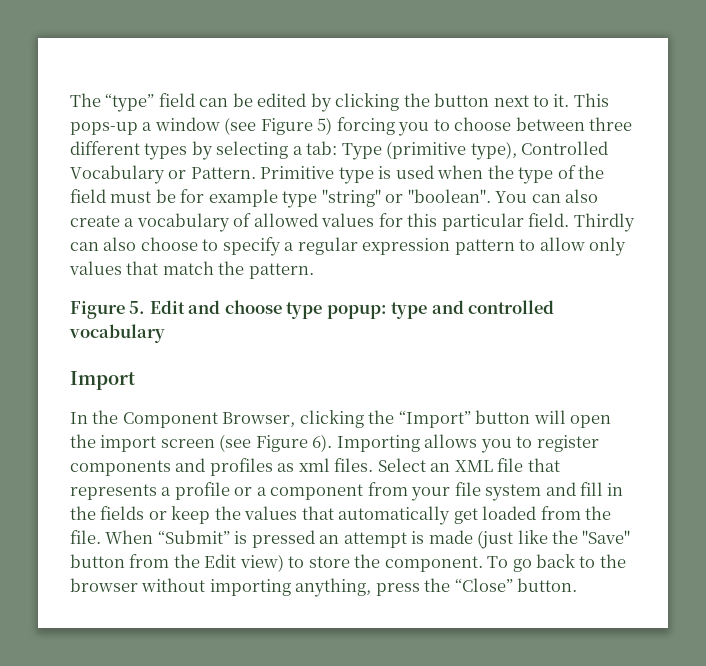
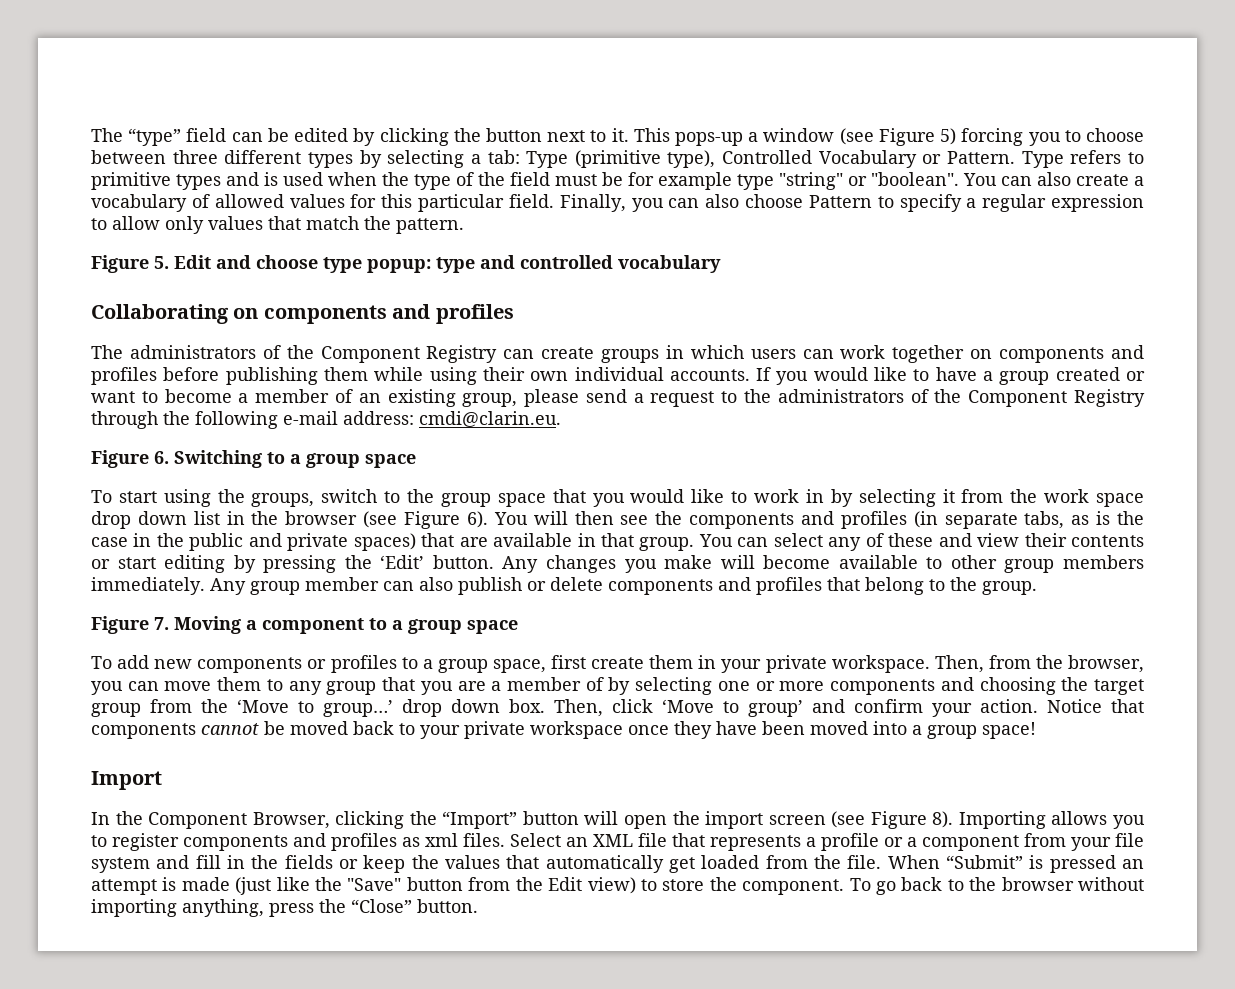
- Primitive type is used when the type of the field must be for example type "string" or "boolean".
+ Type refers to primitive types and is used when the type of the field must be for example type "string" or "boolean".
- Thirdly can also choose to specify a regular expression pattern to allow only values that match the pattern.
+ Finally, you can also choose Pattern to specify a regular expression to allow only values that match the pattern.
+ Collaborating on components and profiles
+ The administrators of the Component Registry can create groups in which users can work together on components and profiles before publishing them while using their own individual accounts. If you would like to have a group created or want to become a member of an existing group, please send a request to the administrators of the Component Registry through the following e-mail address: cmdi@clarin.eu.
+ Figure 6. Switching to a group space
+ To start using the groups, switch to the group space that you would like to work in by selecting it from the work space drop down list in the browser (see Figure 6). You will then see the components and profiles (in separate tabs, as is the case in the public and private spaces) that are available in that group. You can select any of these and view their contents or start editing by pressing the ‘Edit’ button. Any changes you make will become available to other group members immediately. Any group member can also publish or delete components and profiles that belong to the group.
+ Figure 7. Moving a component to a group space
+ To add new components or profiles to a group space, first create them in your private workspace. Then, from the browser, you can move them to any group that you are a member of by selecting one or more components and choosing the target group from the ‘Move to group…’ drop down box. Then, click ‘Move to group’ and confirm your action. Notice that components cannot be moved back to your private workspace once they have been moved into a group space!
- In the Component Browser, clicking the “Import” button will open the import screen (see Figure 6).
+ In the Component Browser, clicking the “Import” button will open the import screen (see Figure 8).

